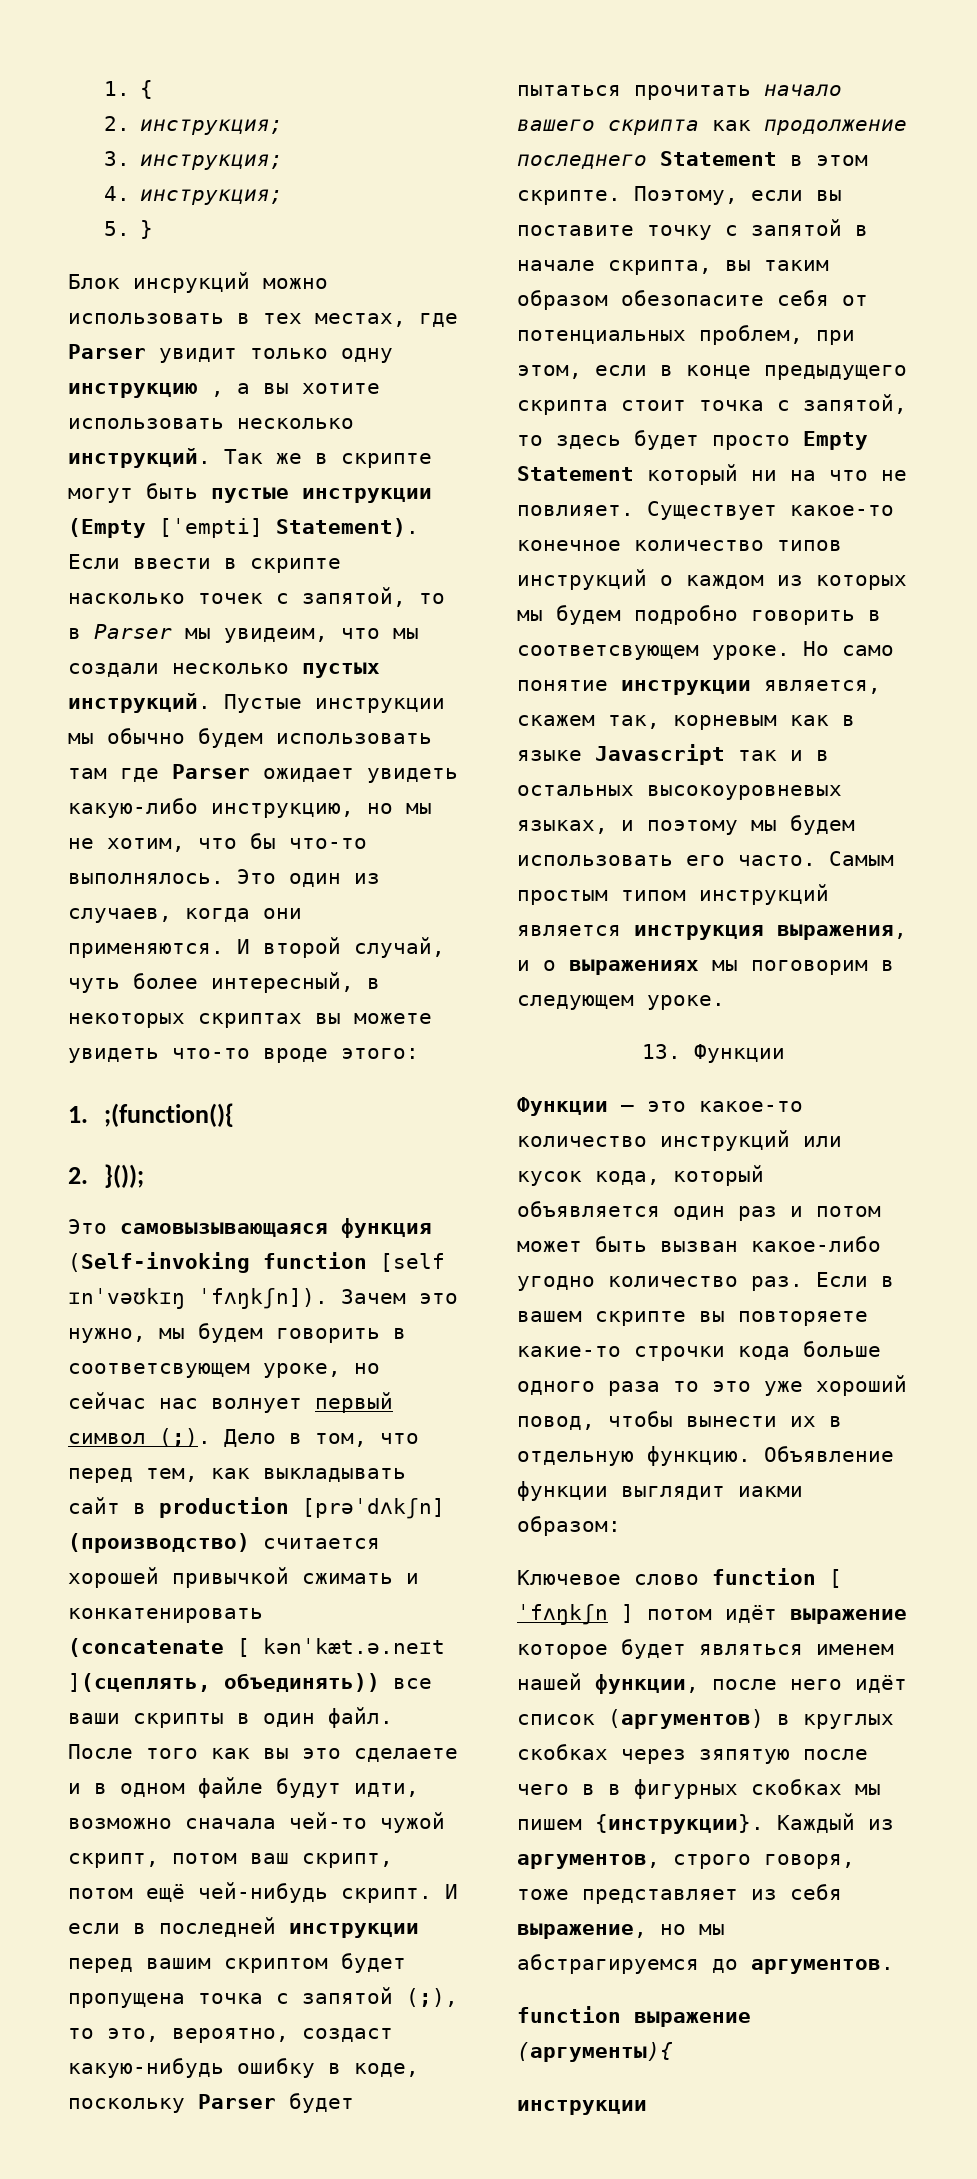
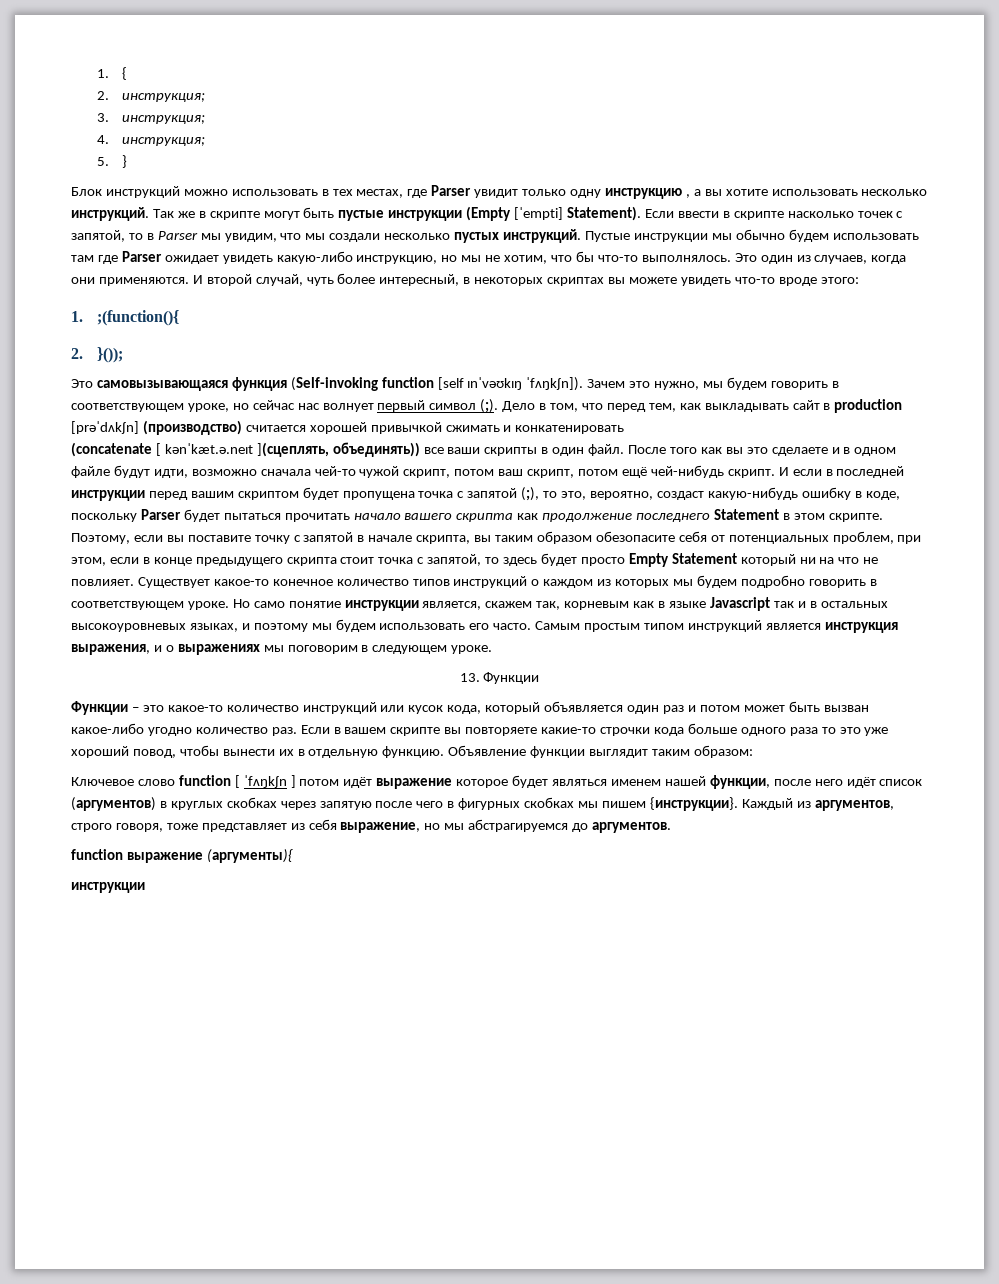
- Блок инсрукций можно использовать в тех местах, где Parser увидит только одну инструкцию , а вы хотите использовать несколько инструкций.
+ Блок инструкций можно использовать в тех местах, где Parser увидит только одну инструкцию , а вы хотите использовать несколько инструкций.
- Если ввести в скрипте насколько точек с запятой, то в Parser мы увидеим, что мы создали несколько пустых инструкций.
+ Если ввести в скрипте насколько точек с запятой, то в Parser мы увидим, что мы создали несколько пустых инструкций.
- Зачем это нужно, мы будем говорить в соответсвующем уроке, но сейчас нас волнует первый символ (;).
+ Зачем это нужно, мы будем говорить в соответствующем уроке, но сейчас нас волнует первый символ (;).
- Существует какое-то конечное количество типов инструкций о каждом из которых мы будем подробно говорить в соответсвующем уроке.
+ Существует какое-то конечное количество типов инструкций о каждом из которых мы будем подробно говорить в соответствующем уроке.
- Объявление функции выглядит иакми образом:
+ Объявление функции выглядит таким образом:
- Ключевое слово function [ ˈfʌŋkʃn ] потом идёт выражение которое будет являться именем нашей функции, после него идёт список (аргументов) в круглых скобках через зяпятую после чего в в фигурных скобках мы пишем {инструкции}.
+ Ключевое слово function [ ˈfʌŋkʃn ] потом идёт выражение которое будет являться именем нашей функции, после него идёт список (аргументов) в круглых скобках через запятую после чего в фигурных скобках мы пишем {инструкции}.

